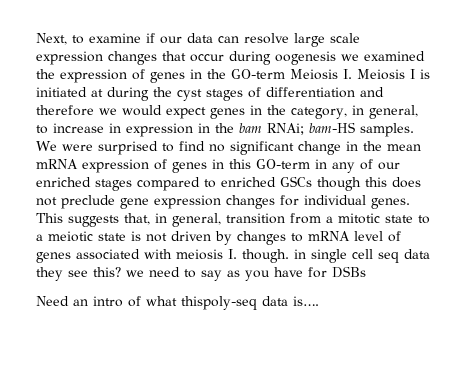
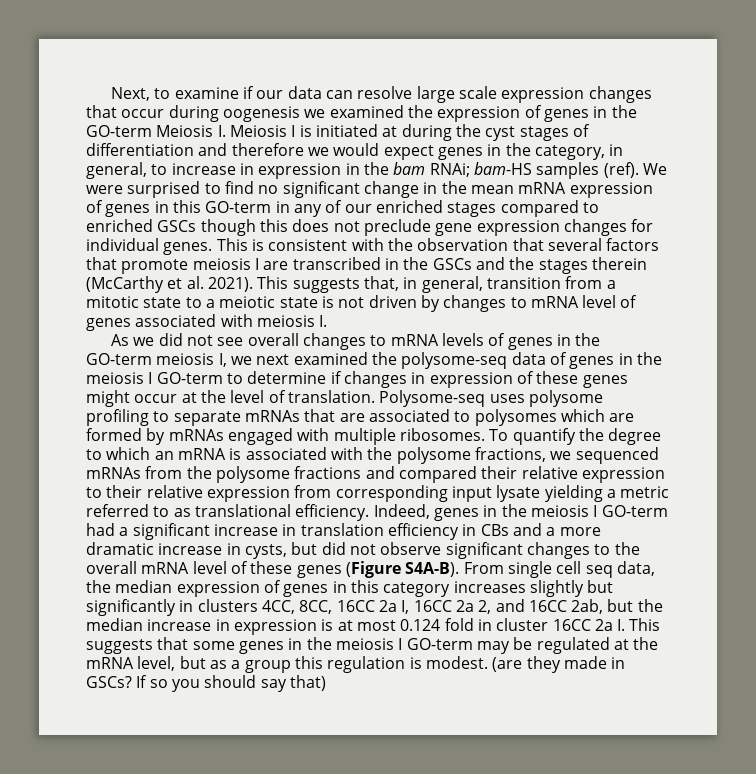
- Next, to examine if our data can resolve large scale expression changes that occur during oogenesis we examined the expression of genes in the GO-term Meiosis I. Meiosis I is initiated at during the cyst stages of differentiation and therefore we would expect genes in the category, in general, to increase in expression in the bam RNAi; bam-HS samples.
+ Next, to examine if our data can resolve large scale expression changes that occur during oogenesis we examined the expression of genes in the GO-term Meiosis I. Meiosis I is initiated at during the cyst stages of differentiation and therefore we would expect genes in the category, in general, to increase in expression in the bam RNAi; bam-HS samples (ref).
- This suggests that, in general, transition from a mitotic state to a meiotic state is not driven by changes to mRNA level of genes associated with meiosis I. though. in single cell seq data they see this? we need to say as you have for DSBs
- Need an intro of what thispoly-seq data is….
+ This is consistent with the observation that several factors that promote meiosis I are transcribed in the GSCs and the stages therein (McCarthy et al. 2021). This suggests that, in general, transition from a mitotic state to a meiotic state is not driven by changes to mRNA level of genes associated with meiosis I.
+ As we did not see overall changes to mRNA levels of genes in the GO-term meiosis I, we next examined the polysome-seq data of genes in the meiosis I GO-term to determine if changes in expression of these genes might occur at the level of translation. Polysome-seq uses polysome profiling to separate mRNAs that are associated to polysomes which are formed by mRNAs engaged with multiple ribosomes. To quantify the degree to which an mRNA is associated with the polysome fractions, we sequenced mRNAs from the polysome fractions and compared their relative expression to their relative expression from corresponding input lysate yielding a metric referred to as translational efficiency. Indeed, genes in the meiosis I GO-term had a significant increase in translation efficiency in CBs and a more dramatic increase in cysts, but did not observe significant changes to the overall mRNA level of these genes (Figure S4A-B). From single cell seq data, the median expression of genes in this category increases slightly but significantly in clusters 4CC, 8CC, 16CC 2a I, 16CC 2a 2, and 16CC 2ab, but the median increase in expression is at most 0.124 fold in cluster 16CC 2a I. This suggests that some genes in the meiosis I GO-term may be regulated at the mRNA level, but as a group this regulation is modest. (are they made in GSCs? If so you should say that)

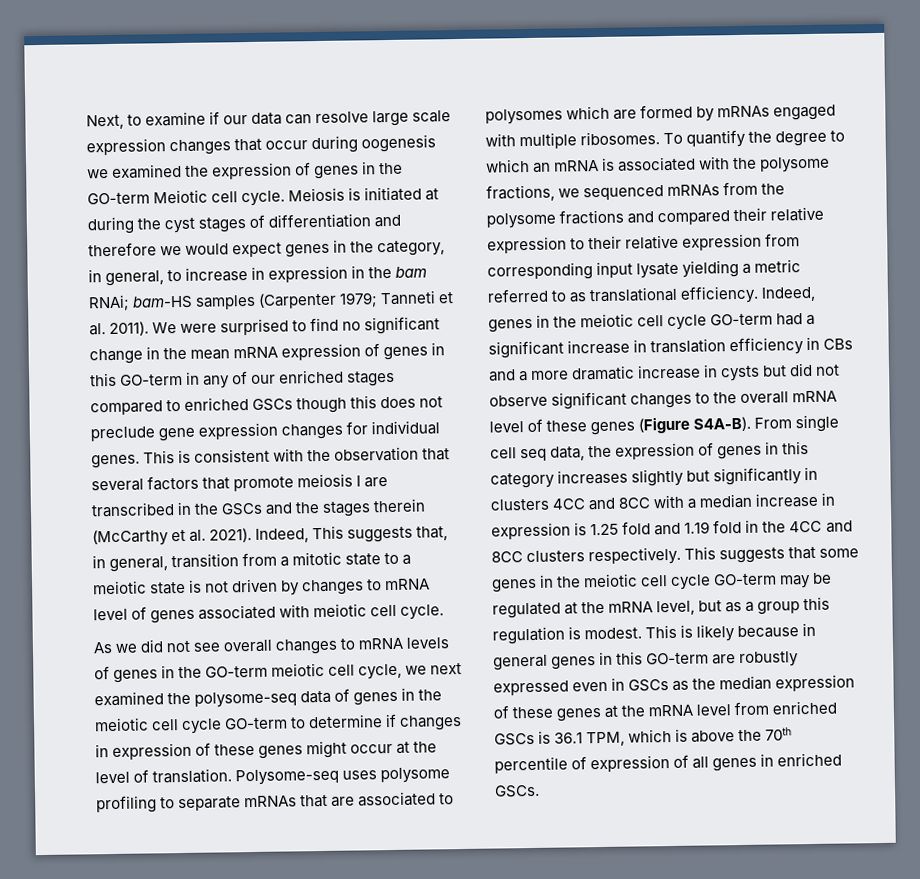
- Next, to examine if our data can resolve large scale expression changes that occur during oogenesis we examined the expression of genes in the GO-term Meiosis I. Meiosis I is initiated at during the cyst stages of differentiation and therefore we would expect genes in the category, in general, to increase in expression in the bam RNAi; bam-HS samples (ref).
+ Next, to examine if our data can resolve large scale expression changes that occur during oogenesis we examined the expression of genes in the GO-term Meiotic cell cycle. Meiosis is initiated at during the cyst stages of differentiation and therefore we would expect genes in the category, in general, to increase in expression in the bam RNAi; bam-HS samples (Carpenter 1979; Tanneti et al. 2011).
- This suggests that, in general, transition from a mitotic state to a meiotic state is not driven by changes to mRNA level of genes associated with meiosis I.
+ Indeed, This suggests that, in general, transition from a mitotic state to a meiotic state is not driven by changes to mRNA level of genes associated with meiotic cell cycle.
- As we did not see overall changes to mRNA levels of genes in the GO-term meiosis I, we next examined the polysome-seq data of genes in the meiosis I GO-term to determine if changes in expression of these genes might occur at the level of translation.
+ As we did not see overall changes to mRNA levels of genes in the GO-term meiotic cell cycle, we next examined the polysome-seq data of genes in the meiotic cell cycle GO-term to determine if changes in expression of these genes might occur at the level of translation.
- Indeed, genes in the meiosis I GO-term had a significant increase in translation efficiency in CBs and a more dramatic increase in cysts, but did not observe significant changes to the overall mRNA level of these genes (Figure S4A-B).
+ Indeed, genes in the meiotic cell cycle GO-term had a significant increase in translation efficiency in CBs and a more dramatic increase in cysts but did not observe significant changes to the overall mRNA level of these genes (Figure S4A-B).
- From single cell seq data, the median expression of genes in this category increases slightly but significantly in clusters 4CC, 8CC, 16CC 2a I, 16CC 2a 2, and 16CC 2ab, but the median increase in expression is at most 0.124 fold in cluster 16CC 2a I. This suggests that some genes in the meiosis I GO-term may be regulated at the mRNA level, but as a group this regulation is modest.
+ From single cell seq data, the expression of genes in this category increases slightly but significantly in clusters 4CC and 8CC with a median increase in expression is 1.25 fold and 1.19 fold in the 4CC and 8CC clusters respectively. This suggests that some genes in the meiotic cell cycle GO-term may be regulated at the mRNA level, but as a group this regulation is modest.
- (are they made in GSCs? If so you should say that)
+ This is likely because in general genes in this GO-term are robustly expressed even in GSCs as the median expression of these genes at the mRNA level from enriched GSCs is 36.1 TPM, which is above the 70th percentile of expression of all genes in enriched GSCs.

